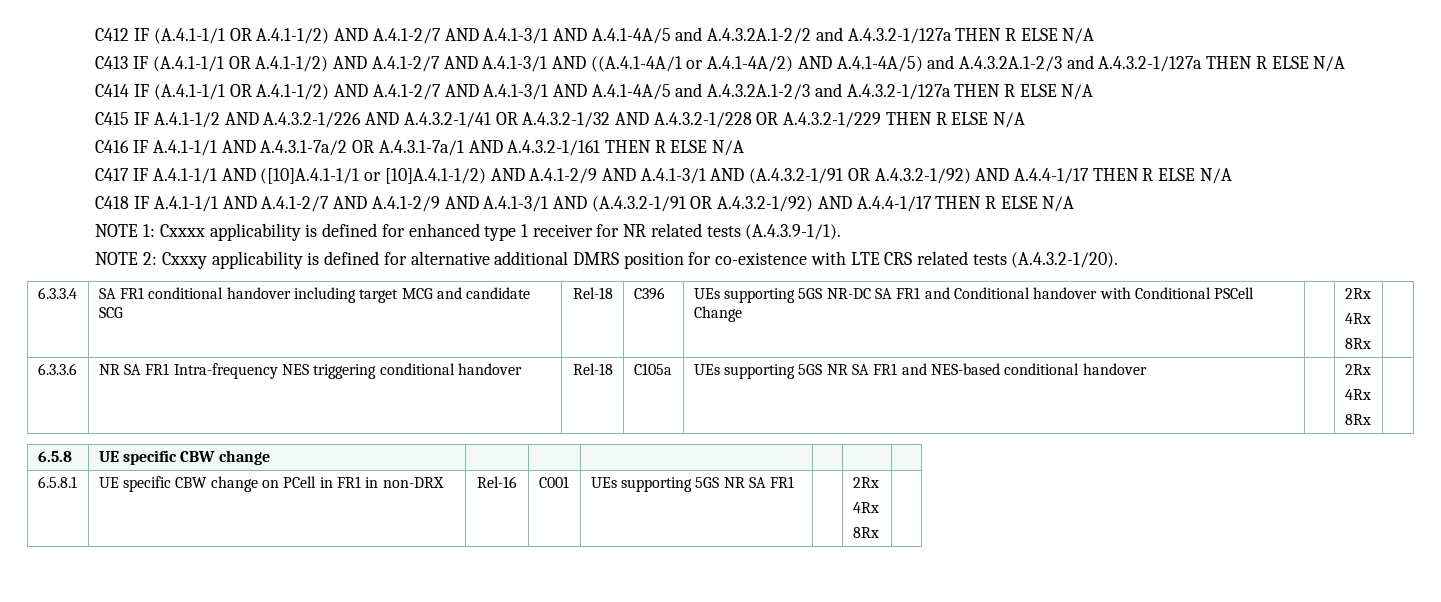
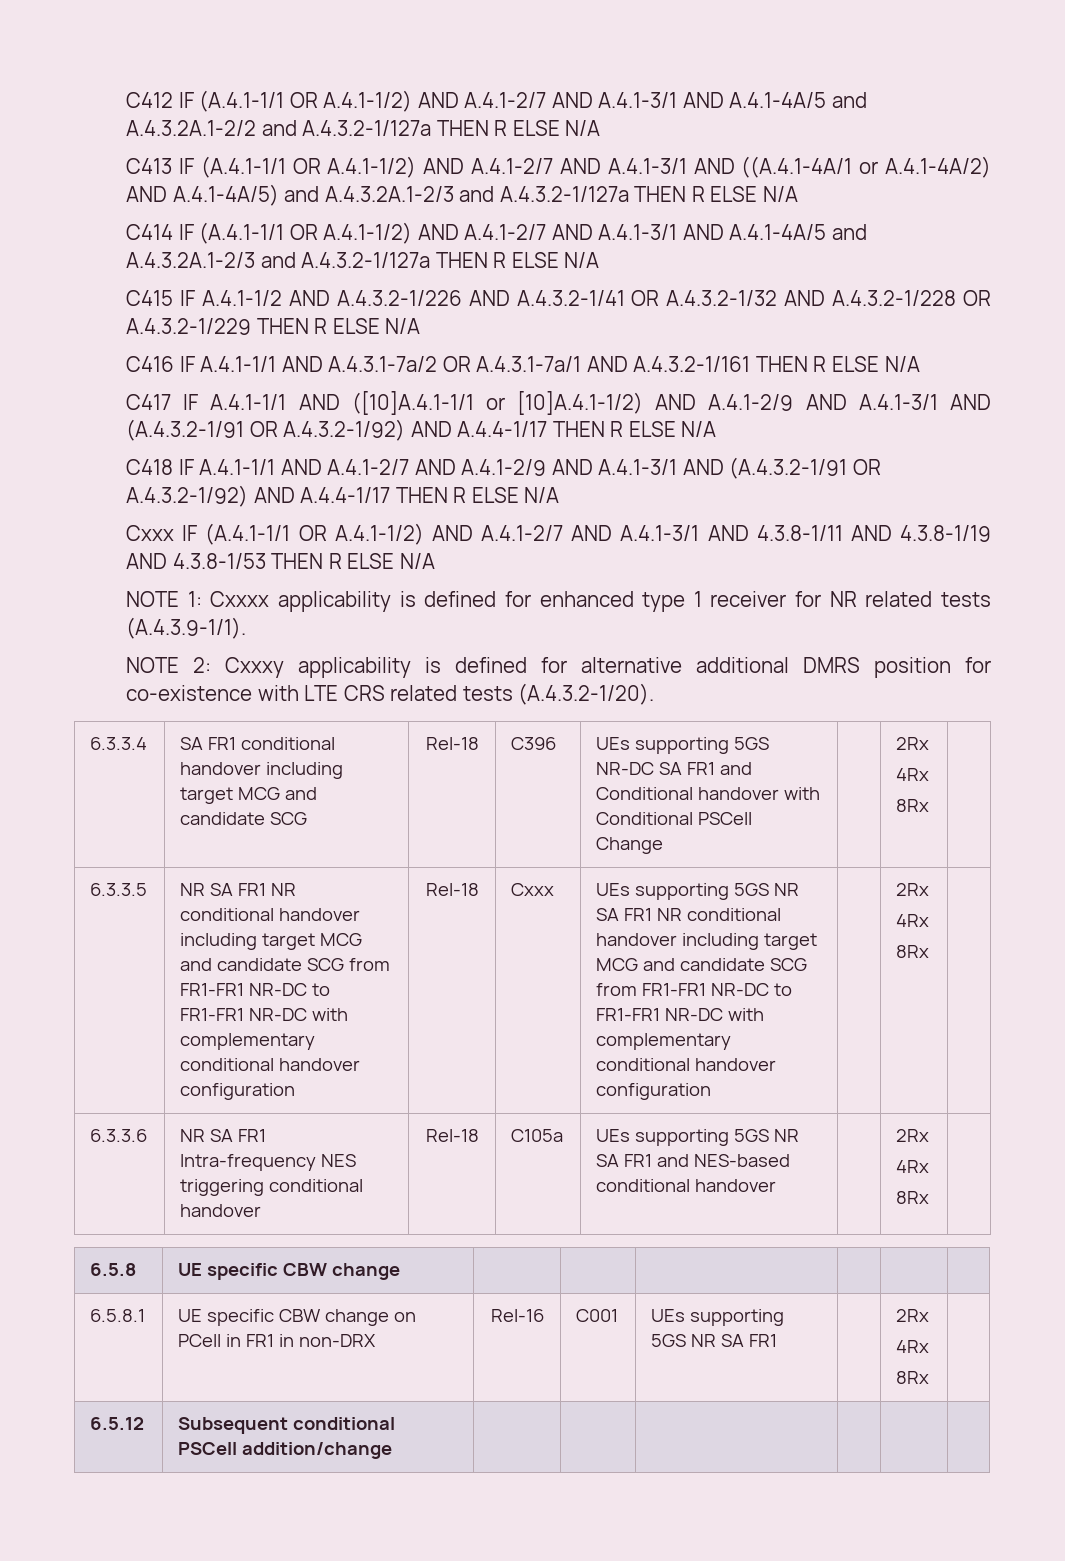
+ Cxxx IF (A.4.1-1/1 OR A.4.1-1/2) AND A.4.1-2/7 AND A.4.1-3/1 AND 4.3.8-1/11 AND 4.3.8-1/19 AND 4.3.8-1/53 THEN R ELSE N/A
+ 6.3.3.5 | NR SA FR1 NR conditional handover including target MCG and candidate SCG from FR1-FR1 NR-DC to FR1-FR1 NR-DC with complementary conditional handover configuration | Rel-18 | Cxxx | UEs supporting 5GS NR SA FR1 NR conditional handover including target MCG and candidate SCG from FR1-FR1 NR-DC to FR1-FR1 NR-DC with complementary conditional handover configuration | | 2Rx
+ 4Rx
+ 8Rx
+ 6.5.12 | Subsequent conditional PSCell addition/change | | | | | |

